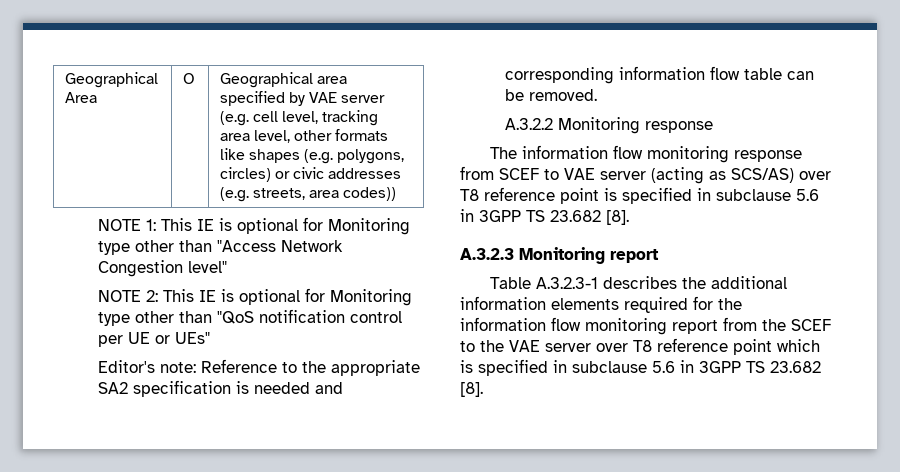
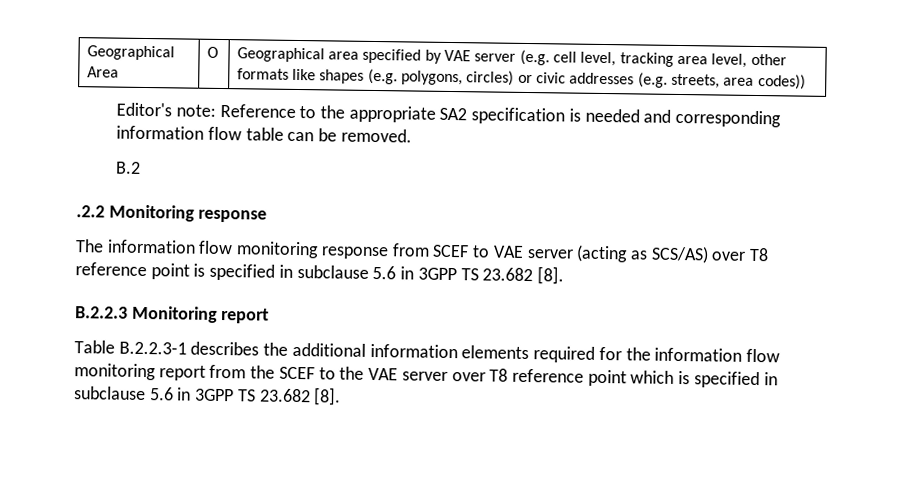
- NOTE 1: This IE is optional for Monitoring type other than "Access Network Congestion level"
- NOTE 2: This IE is optional for Monitoring type other than "QoS notification control per UE or UEs"
- A.3.2.2 Monitoring response
+ B.2
+ .2.2 Monitoring response
- A.3.2.3 Monitoring report
+ B.2.2.3 Monitoring report
- Table A.3.2.3-1 describes the additional information elements required for the information flow monitoring report from the SCEF to the VAE server over T8 reference point which is specified in subclause 5.6 in 3GPP TS 23.682 [8].
+ Table B.2.2.3-1 describes the additional information elements required for the information flow monitoring report from the SCEF to the VAE server over T8 reference point which is specified in subclause 5.6 in 3GPP TS 23.682 [8].

